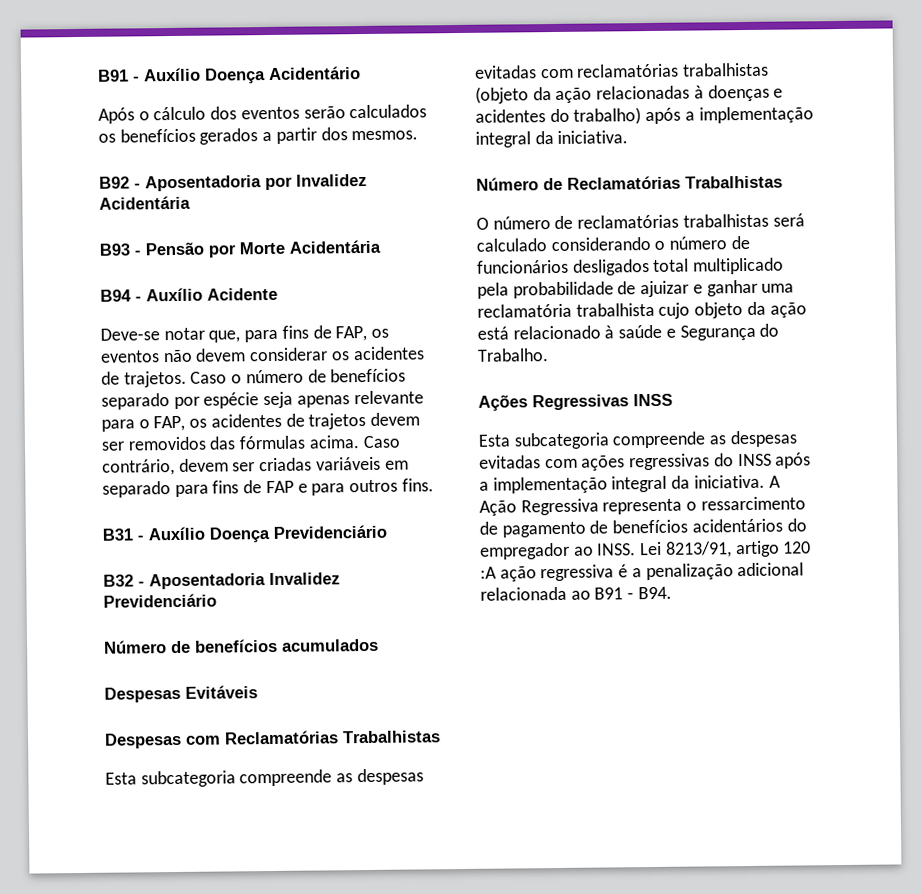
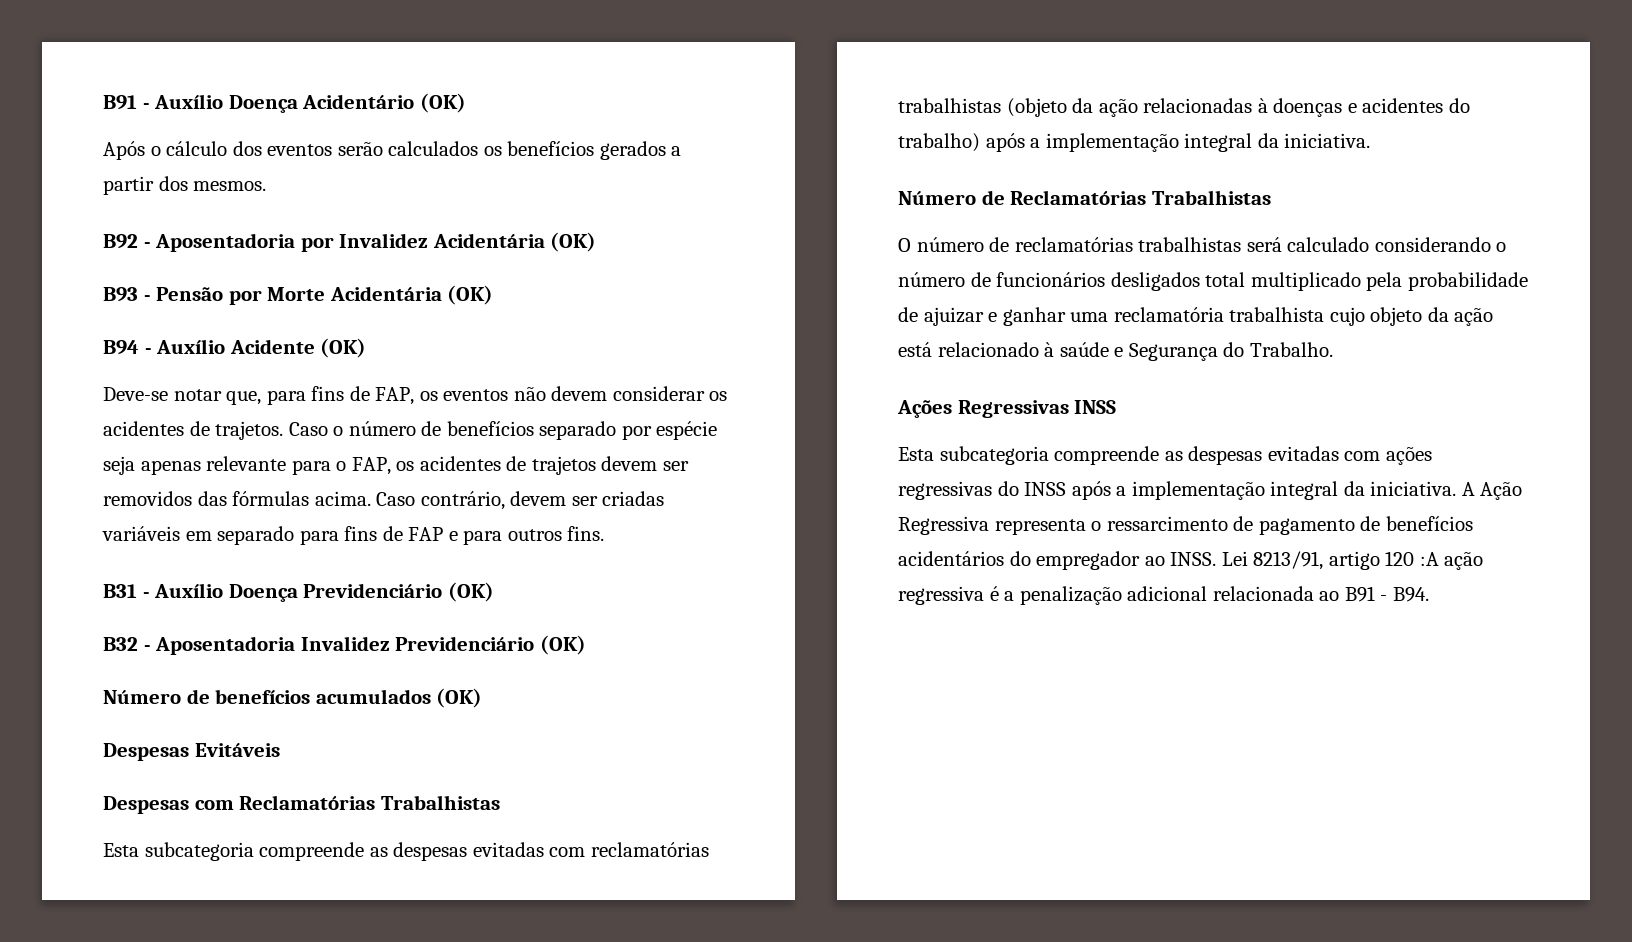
- B91 - Auxílio Doença Acidentário
+ B91 - Auxílio Doença Acidentário (OK)
- B92 - Aposentadoria por Invalidez Acidentária
+ B92 - Aposentadoria por Invalidez Acidentária (OK)
- B93 - Pensão por Morte Acidentária
+ B93 - Pensão por Morte Acidentária (OK)
- B94 - Auxílio Acidente
+ B94 - Auxílio Acidente (OK)
- B31 - Auxílio Doença Previdenciário
+ B31 - Auxílio Doença Previdenciário (OK)
- B32 - Aposentadoria Invalidez Previdenciário
+ B32 - Aposentadoria Invalidez Previdenciário (OK)
- Número de benefícios acumulados
+ Número de benefícios acumulados (OK)

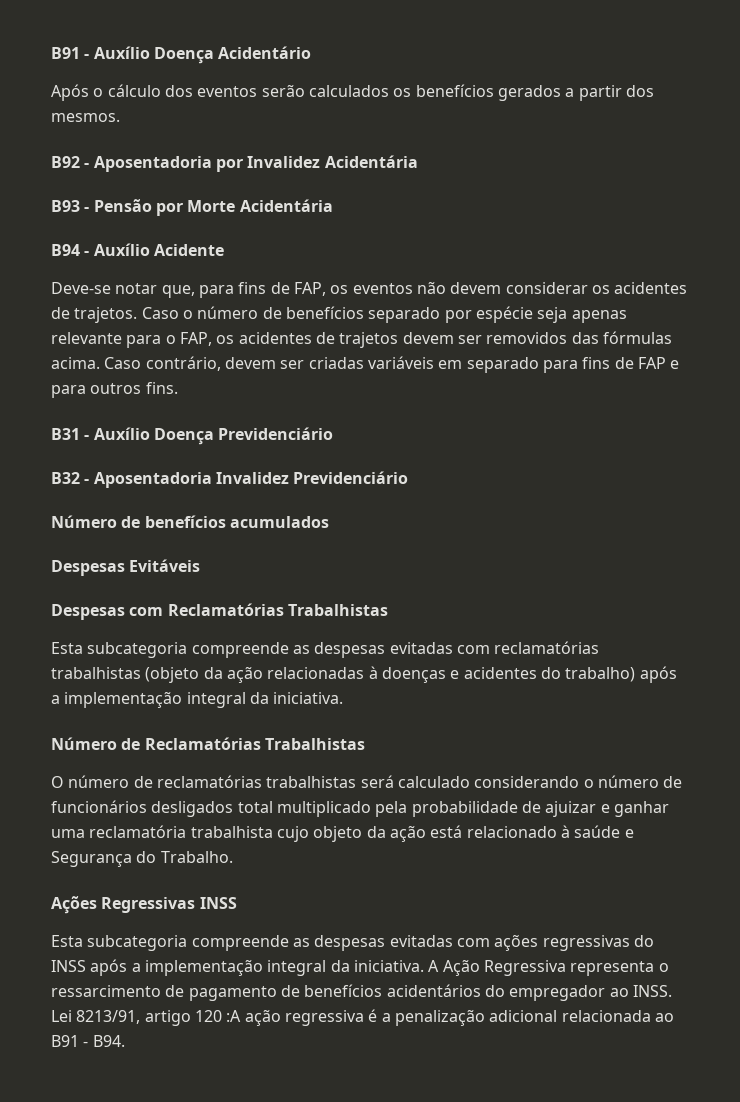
- B91 - Auxílio Doença Acidentário (OK)
+ B91 - Auxílio Doença Acidentário
- B92 - Aposentadoria por Invalidez Acidentária (OK)
+ B92 - Aposentadoria por Invalidez Acidentária
- B93 - Pensão por Morte Acidentária (OK)
+ B93 - Pensão por Morte Acidentária
- B94 - Auxílio Acidente (OK)
+ B94 - Auxílio Acidente
- B31 - Auxílio Doença Previdenciário (OK)
+ B31 - Auxílio Doença Previdenciário
- B32 - Aposentadoria Invalidez Previdenciário (OK)
+ B32 - Aposentadoria Invalidez Previdenciário
- Número de benefícios acumulados (OK)
+ Número de benefícios acumulados

